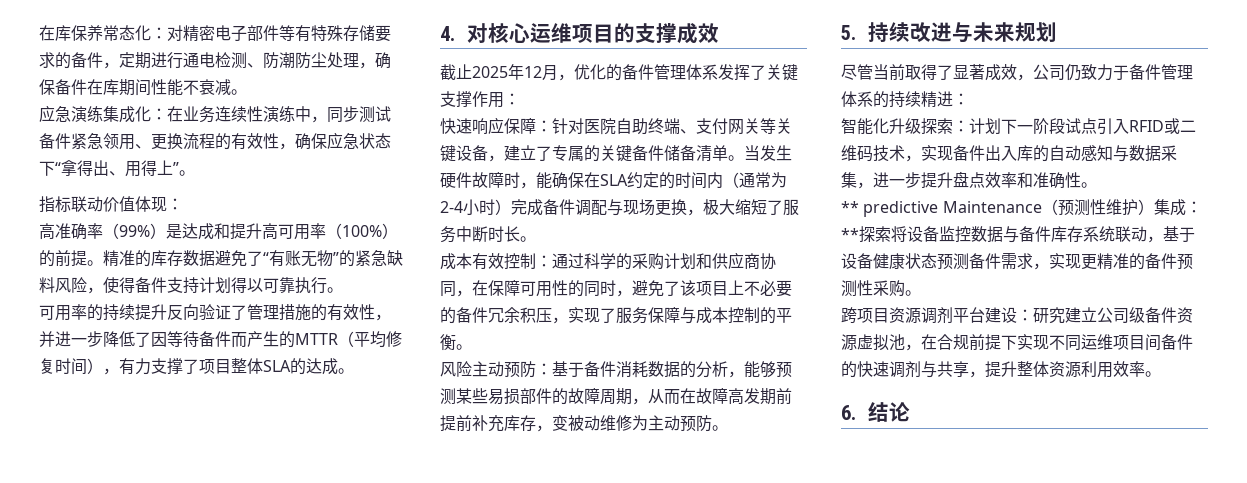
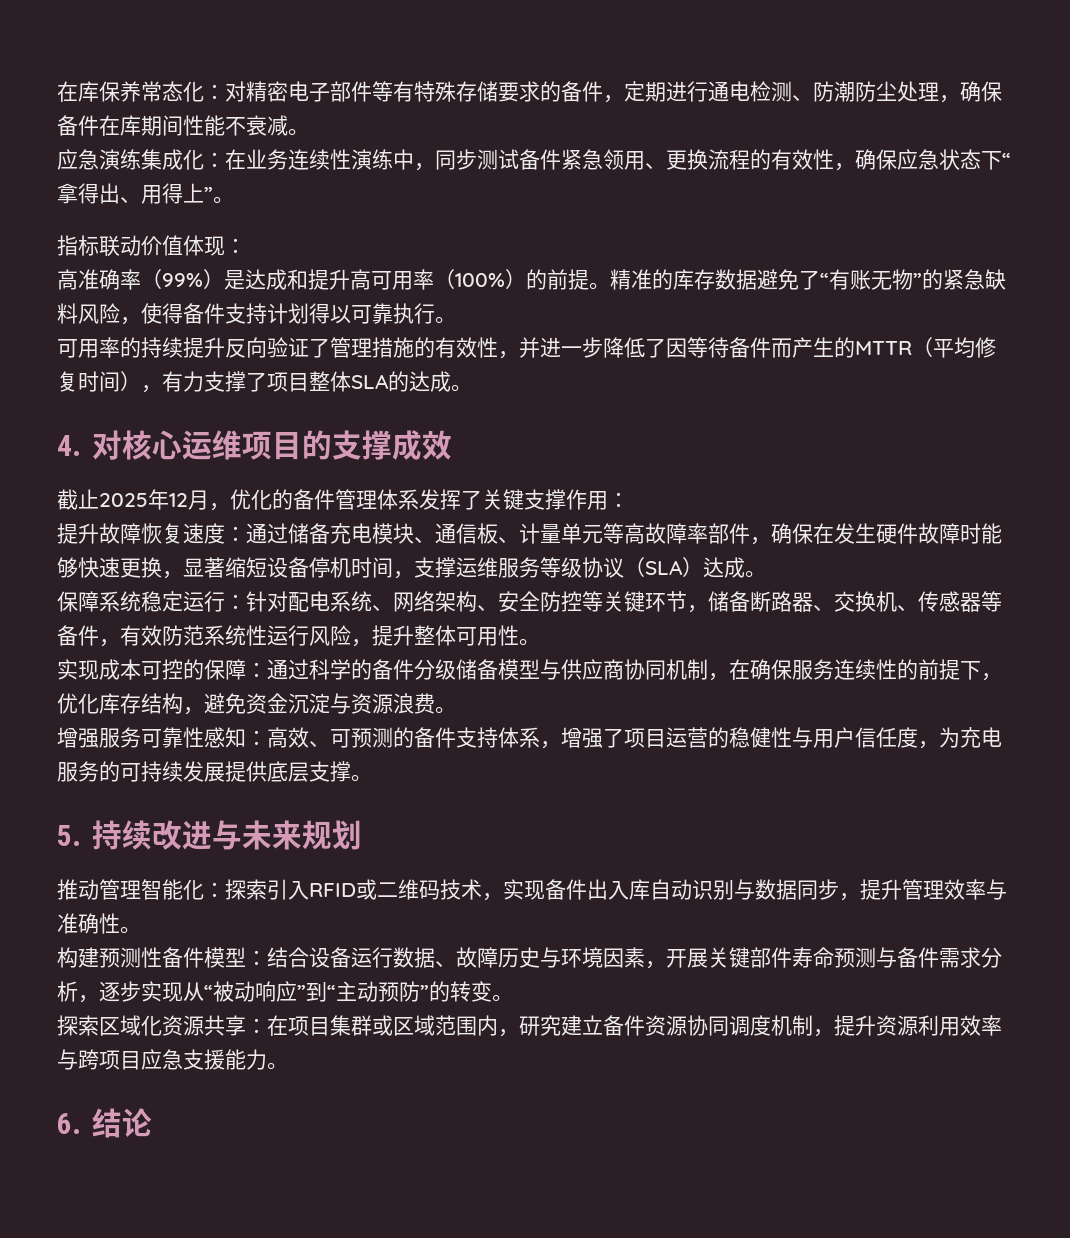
- 快速响应保障：针对医院自助终端、支付网关等关键设备，建立了专属的关键备件储备清单。当发生硬件故障时，能确保在SLA约定的时间内（通常为2-4小时）完成备件调配与现场更换，极大缩短了服务中断时长。
- 成本有效控制：通过科学的采购计划和供应商协同，在保障可用性的同时，避免了该项目上不必要的备件冗余积压，实现了服务保障与成本控制的平衡。
- 风险主动预防：基于备件消耗数据的分析，能够预测某些易损部件的故障周期，从而在故障高发期前提前补充库存，变被动维修为主动预防。
+ 提升故障恢复速度：通过储备充电模块、通信板、计量单元等高故障率部件，确保在发生硬件故障时能够快速更换，显著缩短设备停机时间，支撑运维服务等级协议（SLA）达成。
+ 保障系统稳定运行：针对配电系统、网络架构、安全防控等关键环节，储备断路器、交换机、传感器等备件，有效防范系统性运行风险，提升整体可用性。
+ 实现成本可控的保障：通过科学的备件分级储备模型与供应商协同机制，在确保服务连续性的前提下，优化库存结构，避免资金沉淀与资源浪费。
+ 增强服务可靠性感知：高效、可预测的备件支持体系，增强了项目运营的稳健性与用户信任度，为充电服务的可持续发展提供底层支撑。
- 尽管当前取得了显著成效，公司仍致力于备件管理体系的持续精进：
- 智能化升级探索：计划下一阶段试点引入RFID或二维码技术，实现备件出入库的自动感知与数据采集，进一步提升盘点效率和准确性。
- ** predictive Maintenance（预测性维护）集成：**探索将设备监控数据与备件库存系统联动，基于设备健康状态预测备件需求，实现更精准的备件预测性采购。
- 跨项目资源调剂平台建设：研究建立公司级备件资源虚拟池，在合规前提下实现不同运维项目间备件的快速调剂与共享，提升整体资源利用效率。
+ 推动管理智能化：探索引入RFID或二维码技术，实现备件出入库自动识别与数据同步，提升管理效率与准确性。
+ 构建预测性备件模型：结合设备运行数据、故障历史与环境因素，开展关键部件寿命预测与备件需求分析，逐步实现从“被动响应”到“主动预防”的转变。
+ 探索区域化资源共享：在项目集群或区域范围内，研究建立备件资源协同调度机制，提升资源利用效率与跨项目应急支援能力。

